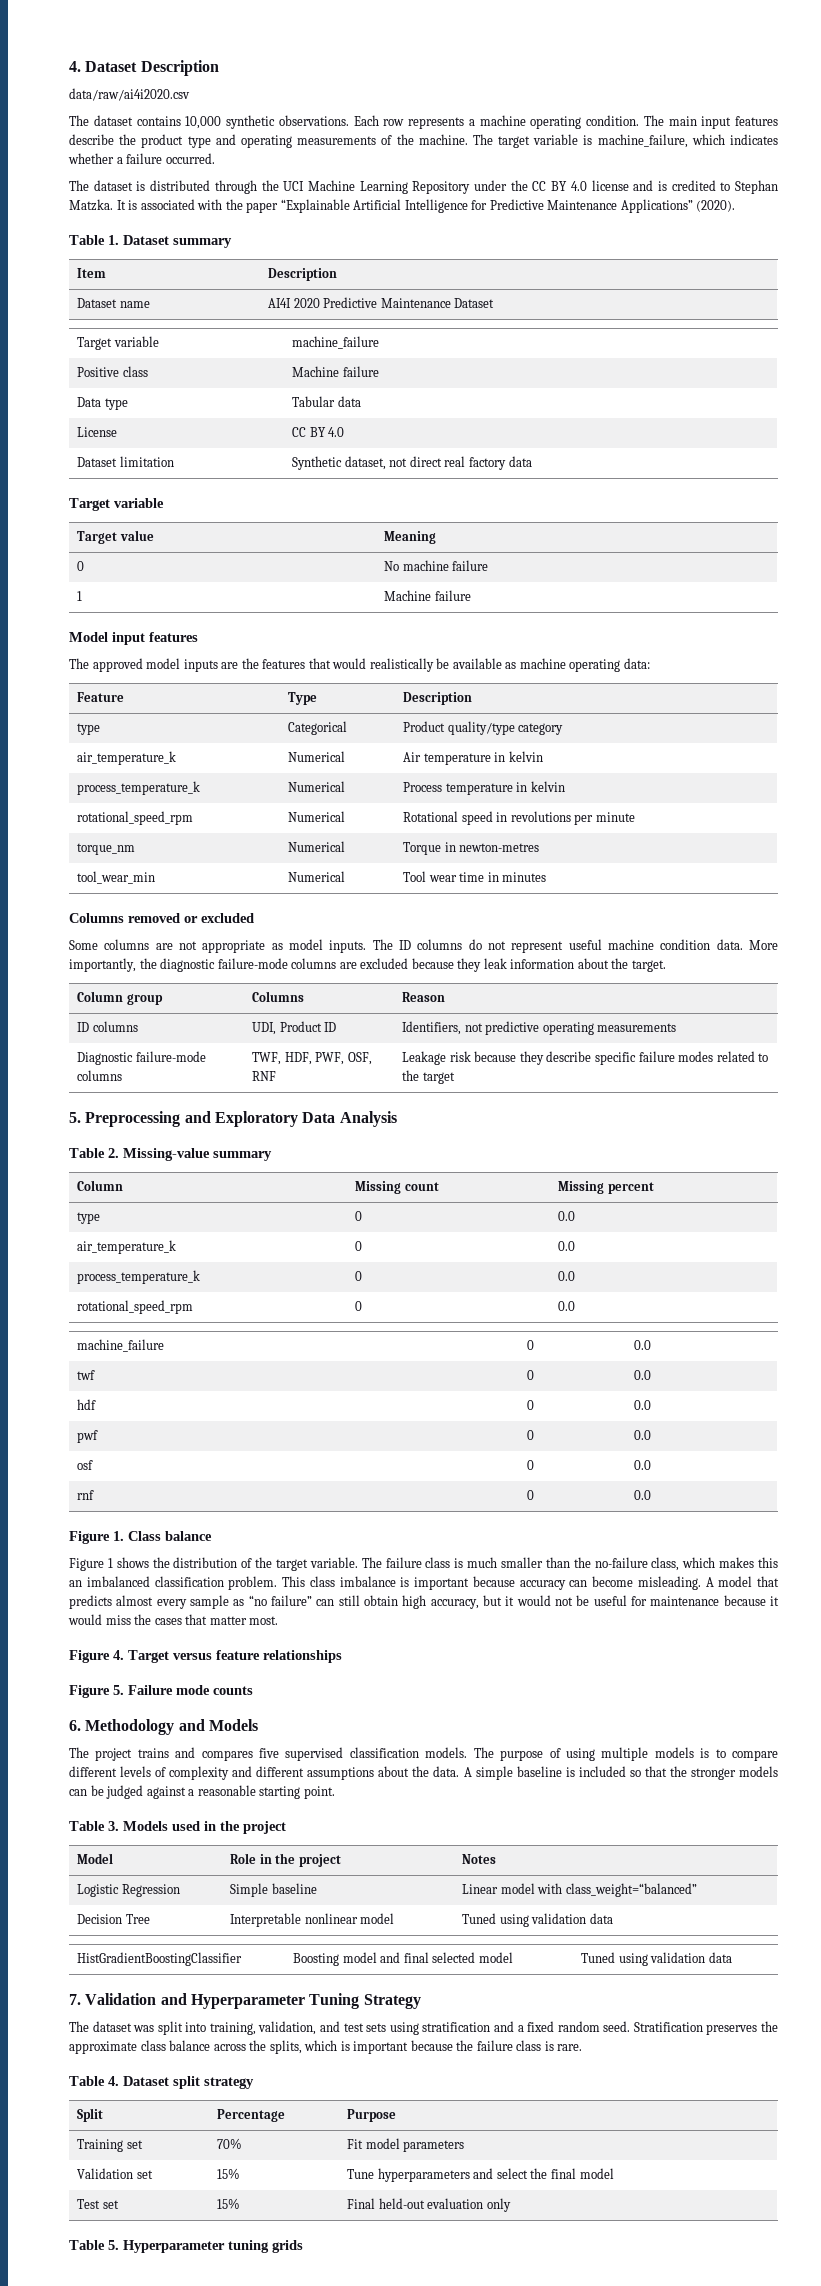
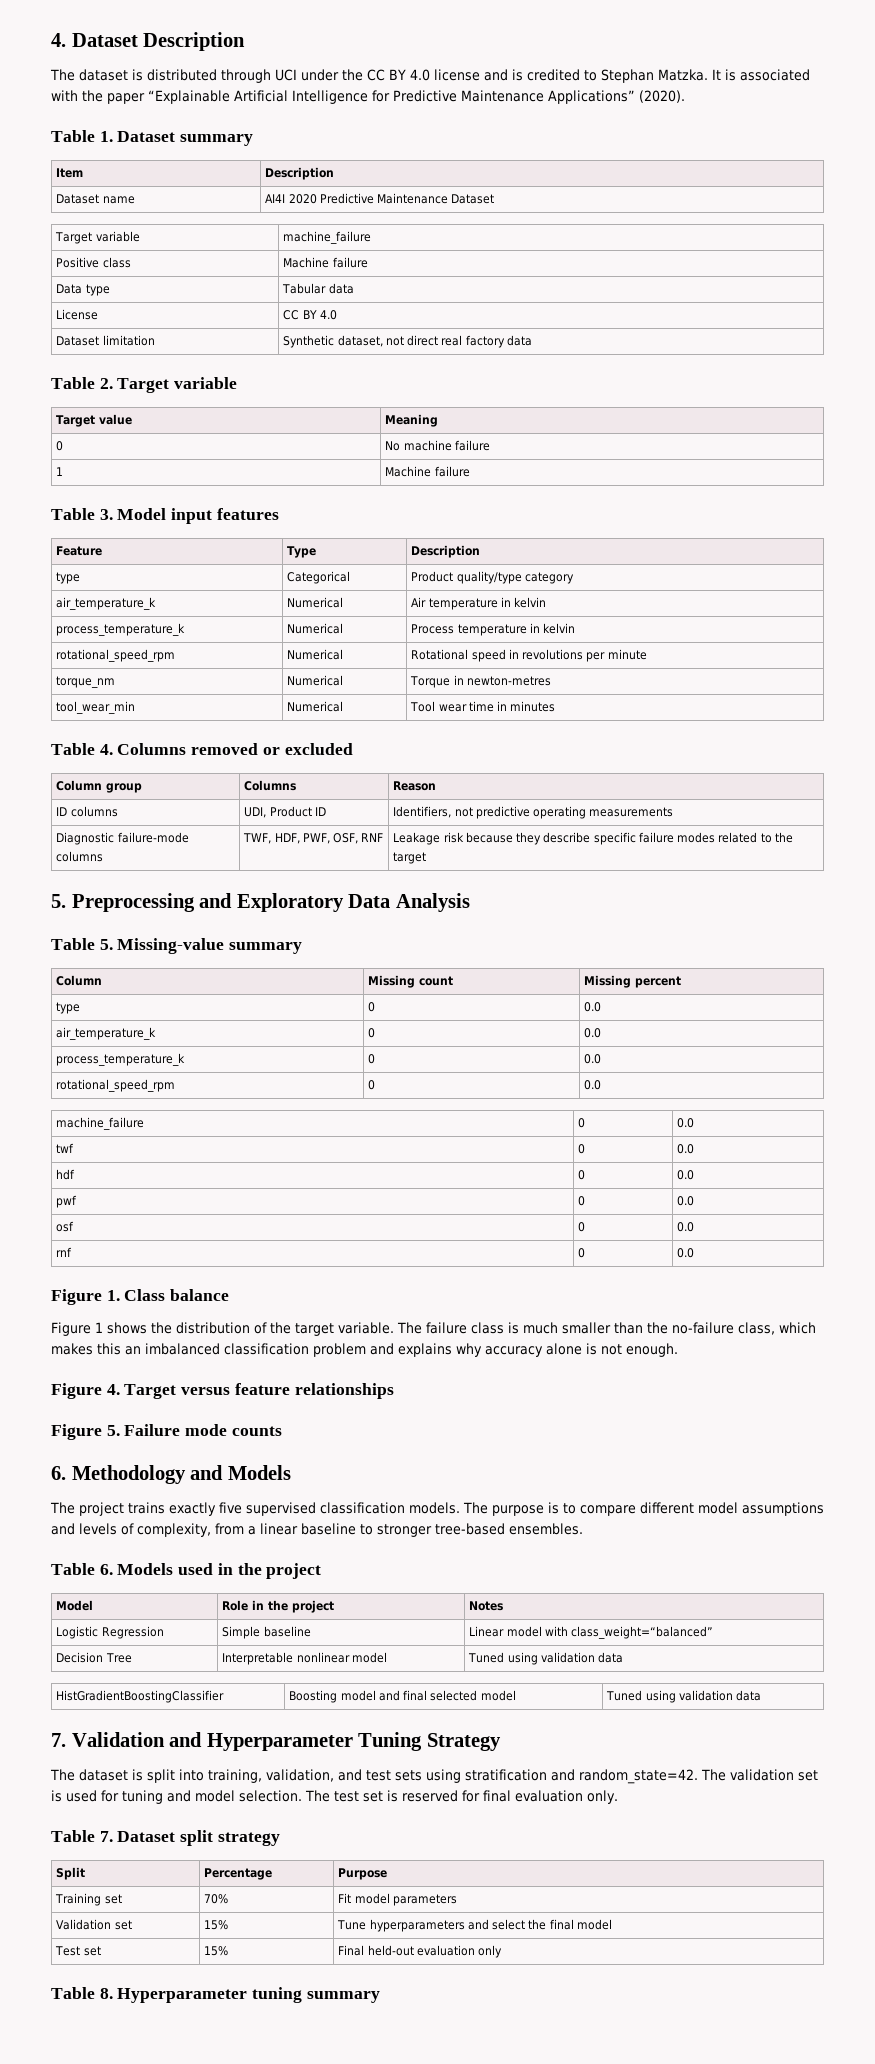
- data/raw/ai4i2020.csv
- The dataset contains 10,000 synthetic observations. Each row represents a machine operating condition. The main input features describe the product type and operating measurements of the machine. The target variable is machine_failure, which indicates whether a failure occurred.
- The dataset is distributed through the UCI Machine Learning Repository under the CC BY 4.0 license and is credited to Stephan Matzka.
+ The dataset is distributed through UCI under the CC BY 4.0 license and is credited to Stephan Matzka.
  Dataset limitation | Synthetic dataset, not direct real factory data
- Target variable
+ Table 2. Target variable
- Model input features
+ Table 3. Model input features
- The approved model inputs are the features that would realistically be available as machine operating data:
- Columns removed or excluded
+ Table 4. Columns removed or excluded
- Some columns are not appropriate as model inputs. The ID columns do not represent useful machine condition data. More importantly, the diagnostic failure-mode columns are excluded because they leak information about the target.
- Table 2. Missing-value summary
+ Table 5. Missing-value summary
- The failure class is much smaller than the no-failure class, which makes this an imbalanced classification problem. This class imbalance is important because accuracy can become misleading. A model that predicts almost every sample as “no failure” can still obtain high accuracy, but it would not be useful for maintenance because it would miss the cases that matter most.
+ The failure class is much smaller than the no-failure class, which makes this an imbalanced classification problem and explains why accuracy alone is not enough.
- The project trains and compares five supervised classification models.
+ The project trains exactly five supervised classification models.
- The purpose of using multiple models is to compare different levels of complexity and different assumptions about the data. A simple baseline is included so that the stronger models can be judged against a reasonable starting point.
- Table 3. Models used in the project
+ The purpose is to compare different model assumptions and levels of complexity, from a linear baseline to stronger tree-based ensembles.
+ Table 6. Models used in the project
- The dataset was split into training, validation, and test sets using stratification and a fixed random seed. Stratification preserves the approximate class balance across the splits, which is important because the failure class is rare.
- Table 4. Dataset split strategy
+ The dataset is split into training, validation, and test sets using stratification and random_state=42. The validation set is used for tuning and model selection. The test set is reserved for final evaluation only.
+ Table 7. Dataset split strategy
- Table 5. Hyperparameter tuning grids
+ Table 8. Hyperparameter tuning summary

